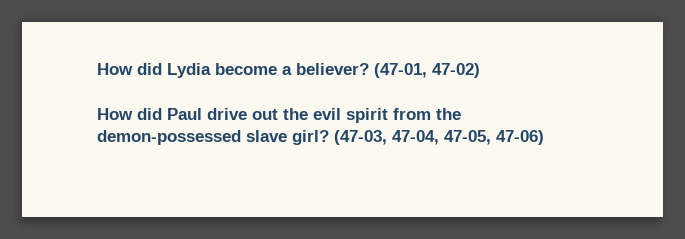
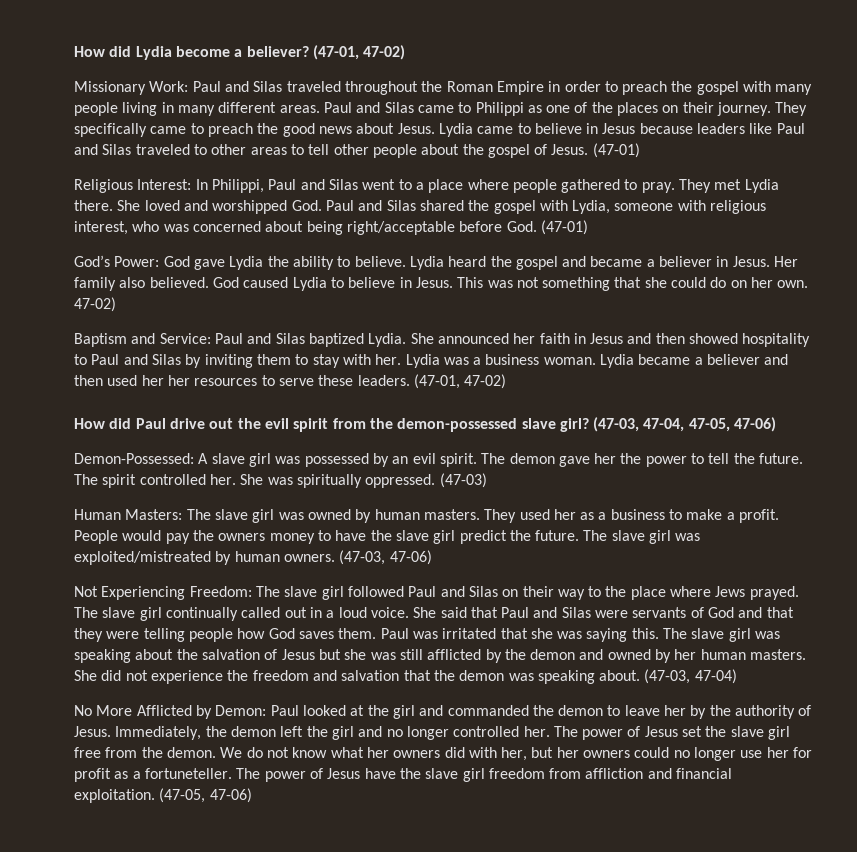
+ Missionary Work: Paul and Silas traveled throughout the Roman Empire in order to preach the gospel with many people living in many different areas. Paul and Silas came to Philippi as one of the places on their journey. They specifically came to preach the good news about Jesus. Lydia came to believe in Jesus because leaders like Paul and Silas traveled to other areas to tell other people about the gospel of Jesus. (47-01)
+ Religious Interest: In Philippi, Paul and Silas went to a place where people gathered to pray. They met Lydia there. She loved and worshipped God. Paul and Silas shared the gospel with Lydia, someone with religious interest, who was concerned about being right/acceptable before God. (47-01)
+ God’s Power: God gave Lydia the ability to believe. Lydia heard the gospel and became a believer in Jesus. Her family also believed. God caused Lydia to believe in Jesus. This was not something that she could do on her own. 47-02)
+ Baptism and Service: Paul and Silas baptized Lydia. She announced her faith in Jesus and then showed hospitality to Paul and Silas by inviting them to stay with her. Lydia was a business woman. Lydia became a believer and then used her her resources to serve these leaders. (47-01, 47-02)
+ Demon-Possessed: A slave girl was possessed by an evil spirit. The demon gave her the power to tell the future. The spirit controlled her. She was spiritually oppressed. (47-03)
+ Human Masters: The slave girl was owned by human masters. They used her as a business to make a profit. People would pay the owners money to have the slave girl predict the future. The slave girl was exploited/mistreated by human owners. (47-03, 47-06)
+ Not Experiencing Freedom: The slave girl followed Paul and Silas on their way to the place where Jews prayed. The slave girl continually called out in a loud voice. She said that Paul and Silas were servants of God and that they were telling people how God saves them. Paul was irritated that she was saying this. The slave girl was speaking about the salvation of Jesus but she was still afflicted by the demon and owned by her human masters. She did not experience the freedom and salvation that the demon was speaking about. (47-03, 47-04)
+ No More Afflicted by Demon: Paul looked at the girl and commanded the demon to leave her by the authority of Jesus. Immediately, the demon left the girl and no longer controlled her. The power of Jesus set the slave girl free from the demon. We do not know what her owners did with her, but her owners could no longer use her for profit as a fortuneteller. The power of Jesus have the slave girl freedom from affliction and financial exploitation. (47-05, 47-06)

